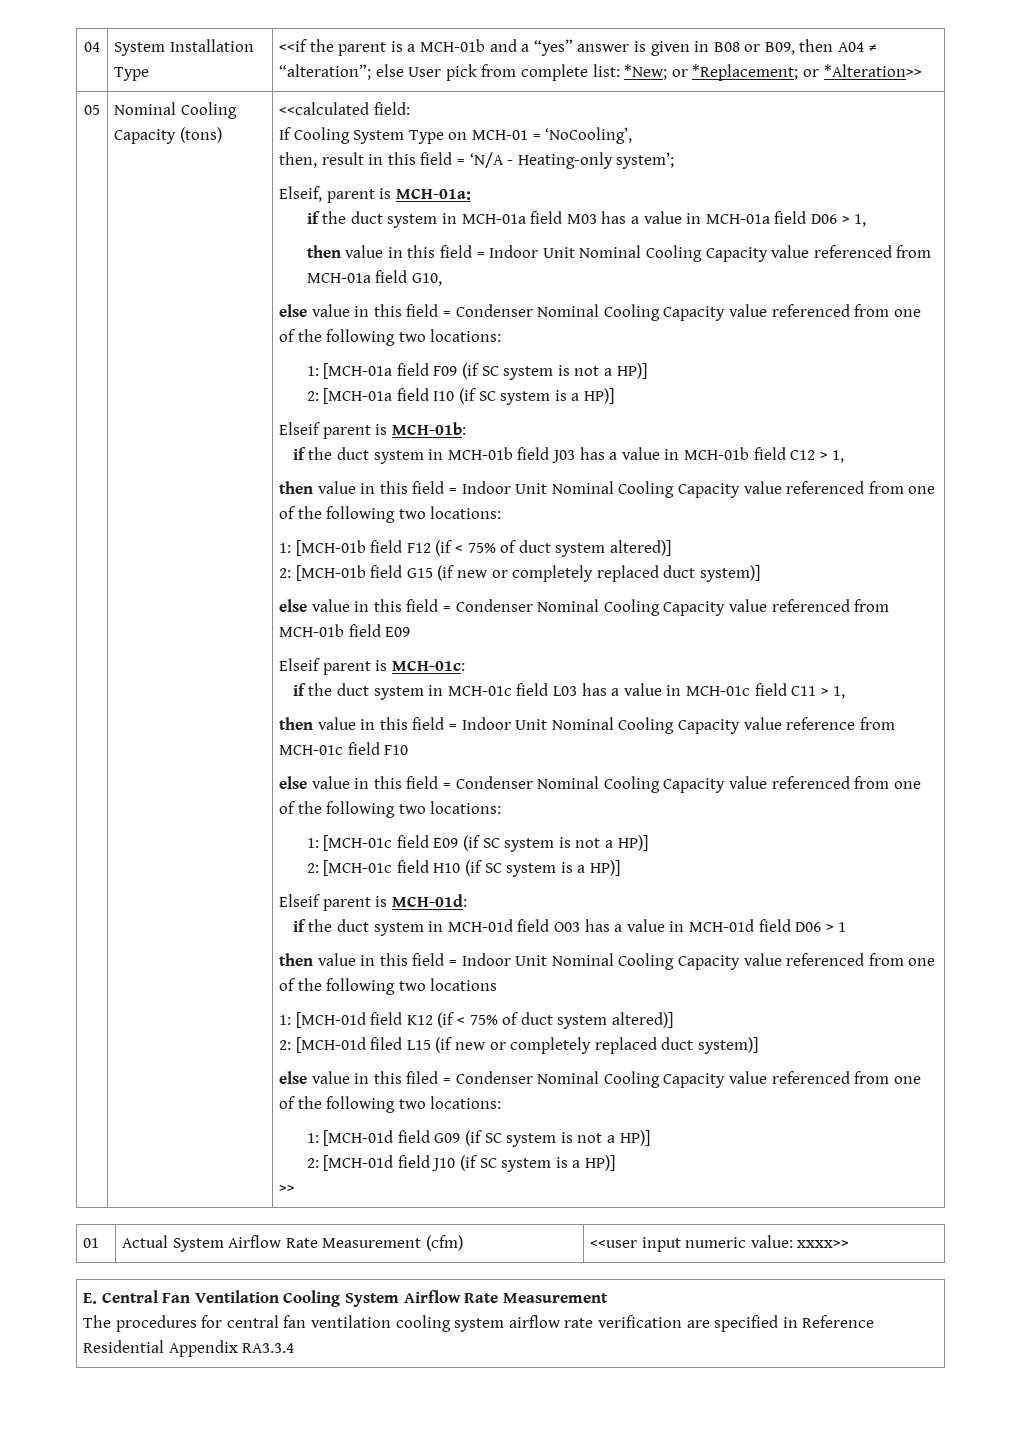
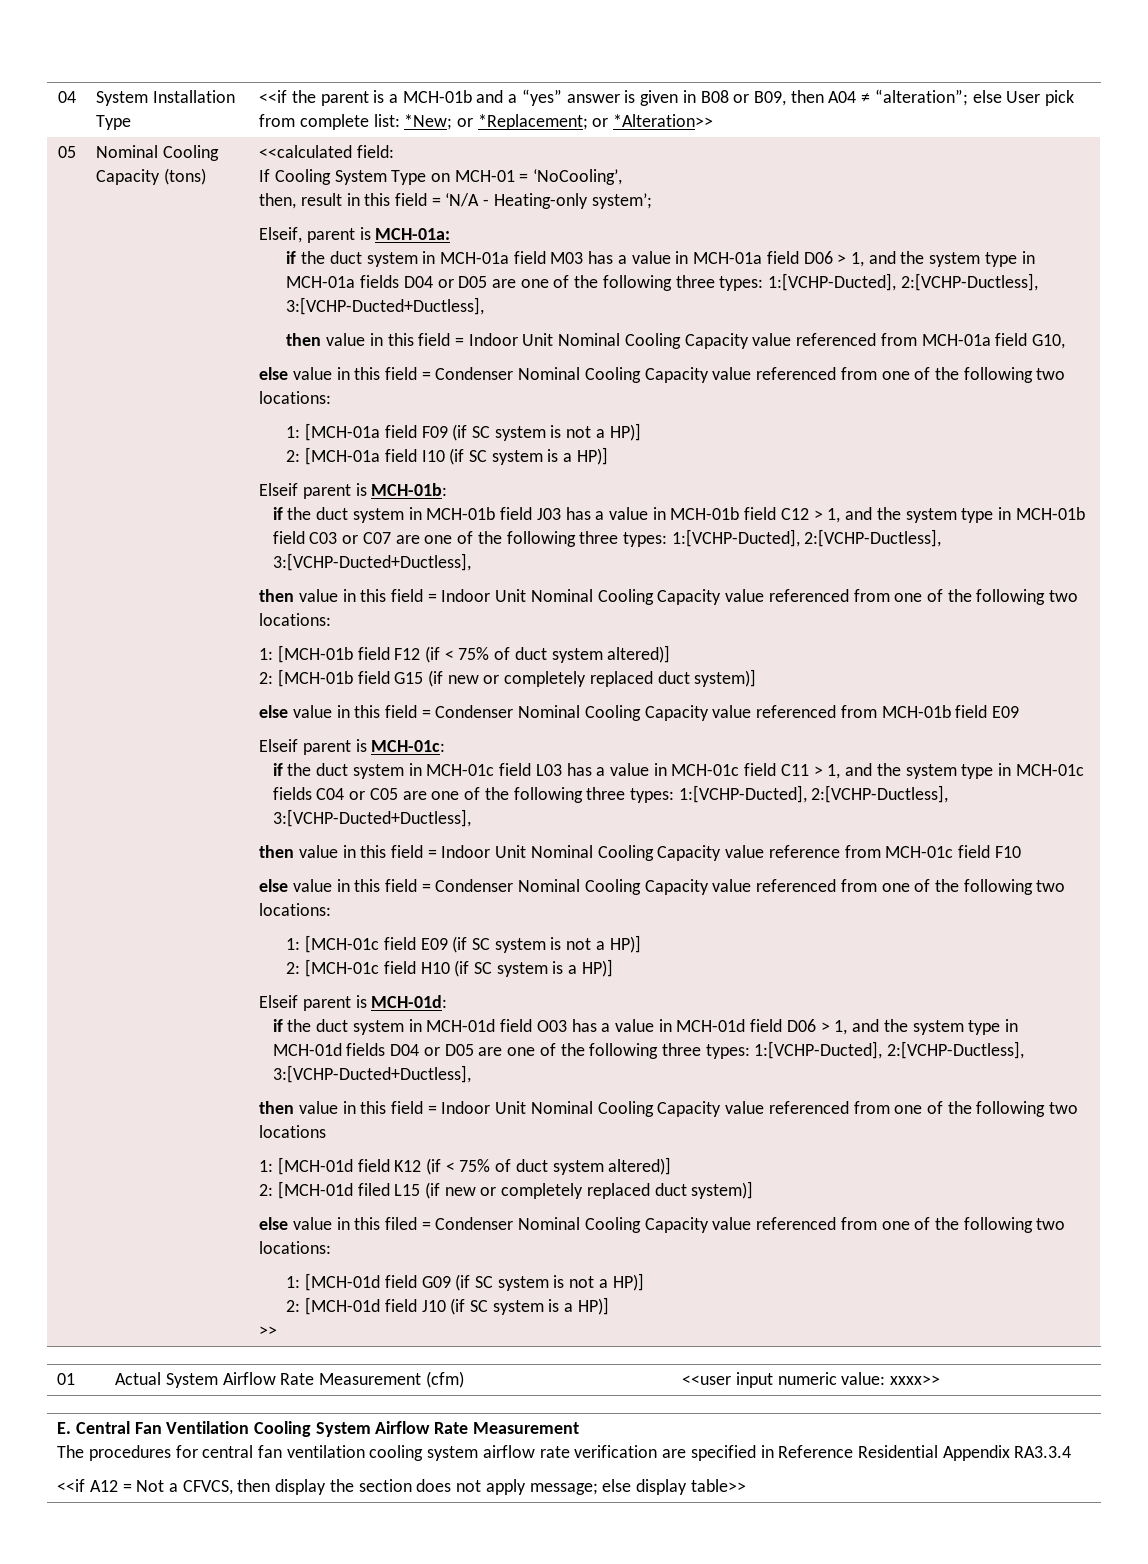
- if the duct system in MCH-01a field M03 has a value in MCH-01a field D06 > 1,
+ if the duct system in MCH-01a field M03 has a value in MCH-01a field D06 > 1, and the system type in MCH-01a fields D04 or D05 are one of the following three types: 1:[VCHP-Ducted], 2:[VCHP-Ductless], 3:[VCHP-Ducted+Ductless],
- if the duct system in MCH-01b field J03 has a value in MCH-01b field C12 > 1,
+ if the duct system in MCH-01b field J03 has a value in MCH-01b field C12 > 1, and the system type in MCH-01b field C03 or C07 are one of the following three types: 1:[VCHP-Ducted], 2:[VCHP-Ductless], 3:[VCHP-Ducted+Ductless],
- if the duct system in MCH-01c field L03 has a value in MCH-01c field C11 > 1,
+ if the duct system in MCH-01c field L03 has a value in MCH-01c field C11 > 1, and the system type in MCH-01c fields C04 or C05 are one of the following three types: 1:[VCHP-Ducted], 2:[VCHP-Ductless], 3:[VCHP-Ducted+Ductless],
- if the duct system in MCH-01d field O03 has a value in MCH-01d field D06 > 1
+ if the duct system in MCH-01d field O03 has a value in MCH-01d field D06 > 1, and the system type in MCH-01d fields D04 or D05 are one of the following three types: 1:[VCHP-Ducted], 2:[VCHP-Ductless], 3:[VCHP-Ducted+Ductless],
+ <<if A12 = Not a CFVCS, then display the section does not apply message; else display table>>

